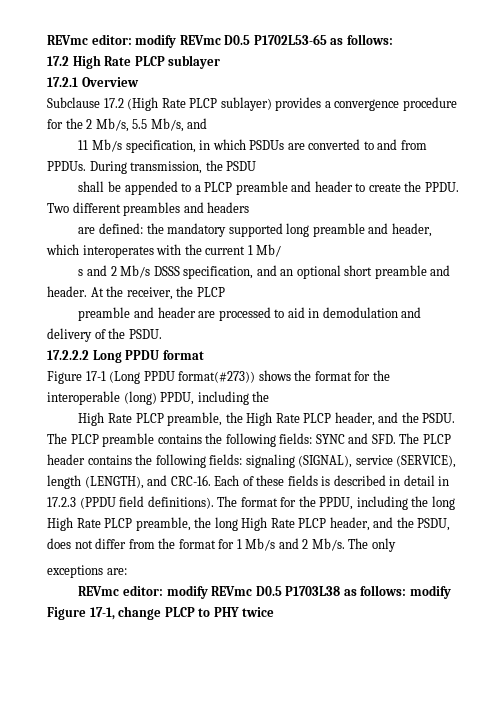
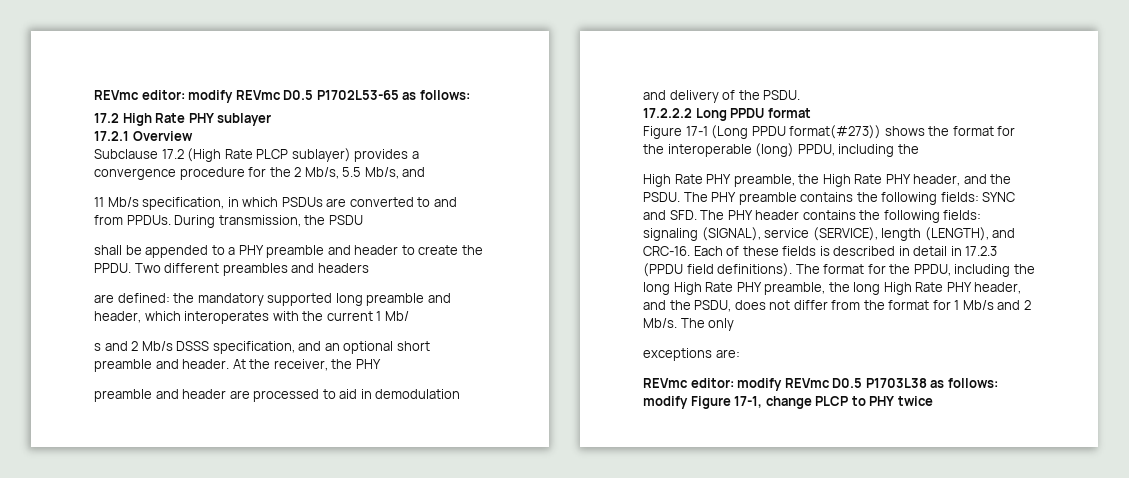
- 17.2 High Rate PLCP sublayer
+ 17.2 High Rate PHY sublayer
- shall be appended to a PLCP preamble and header to create the PPDU.
+ shall be appended to a PHY preamble and header to create the PPDU.
- At the receiver, the PLCP
+ At the receiver, the PHY
- High Rate PLCP preamble, the High Rate PLCP header, and the PSDU.
+ High Rate PHY preamble, the High Rate PHY header, and the PSDU.
- The PLCP preamble contains the following fields: SYNC and SFD. The PLCP header contains the following fields: signaling (SIGNAL), service (SERVICE), length (LENGTH), and CRC-16.
+ The PHY preamble contains the following fields: SYNC and SFD. The PHY header contains the following fields: signaling (SIGNAL), service (SERVICE), length (LENGTH), and CRC-16.
- The format for the PPDU, including the long High Rate PLCP preamble, the long High Rate PLCP header, and the PSDU, does not differ from the format for 1 Mb/s and 2 Mb/s.
+ The format for the PPDU, including the long High Rate PHY preamble, the long High Rate PHY header, and the PSDU, does not differ from the format for 1 Mb/s and 2 Mb/s.

